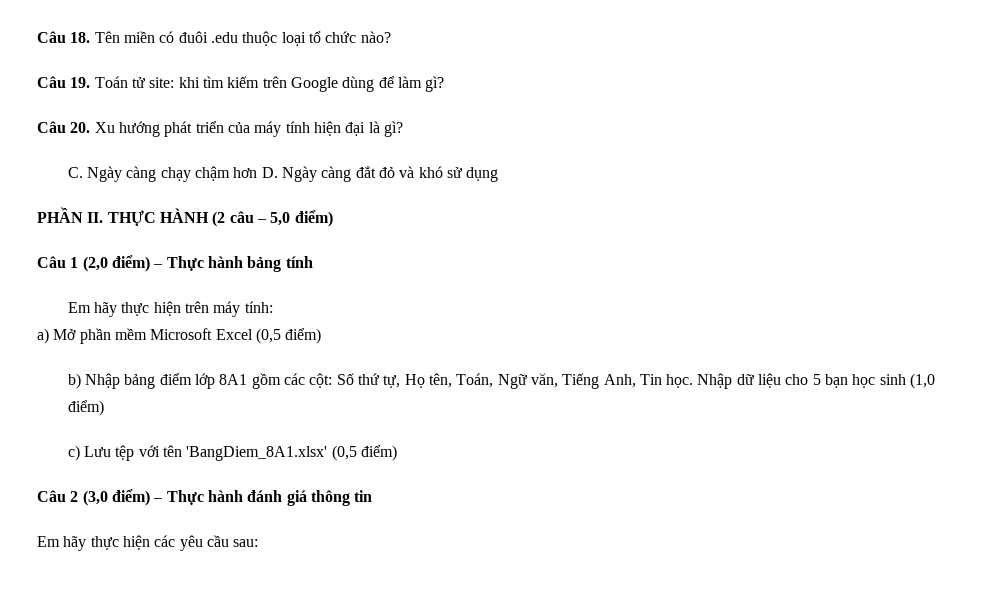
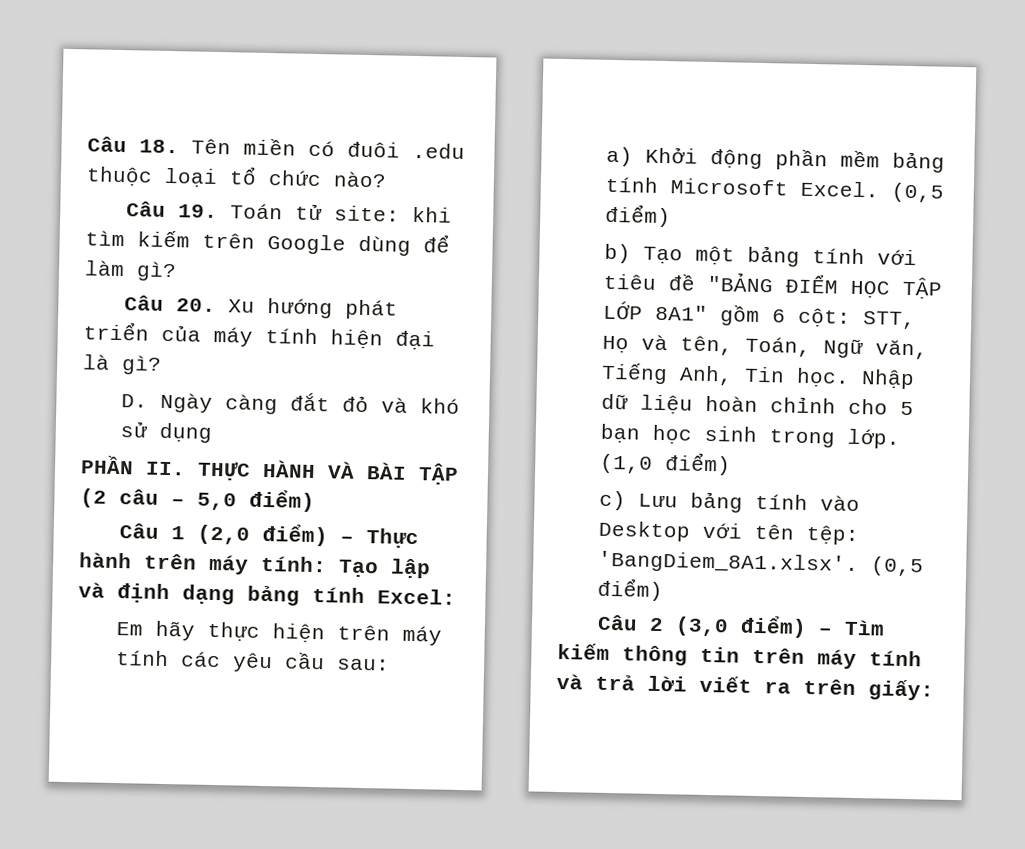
- C. Ngày càng chạy chậm hơn D. Ngày càng đắt đỏ và khó sử dụng
+ D. Ngày càng đắt đỏ và khó sử dụng
- PHẦN II. THỰC HÀNH (2 câu – 5,0 điểm)
+ PHẦN II. THỰC HÀNH VÀ BÀI TẬP (2 câu – 5,0 điểm)
- Câu 1 (2,0 điểm) – Thực hành bảng tính
+ Câu 1 (2,0 điểm) – Thực hành trên máy tính: Tạo lập và định dạng bảng tính Excel:
- Em hãy thực hiện trên máy tính:
- a) Mở phần mềm Microsoft Excel (0,5 điểm)
- b) Nhập bảng điểm lớp 8A1 gồm các cột: Số thứ tự, Họ tên, Toán, Ngữ văn, Tiếng Anh, Tin học.
+ Em hãy thực hiện trên máy tính các yêu cầu sau:
+ a) Khởi động phần mềm bảng tính Microsoft Excel. (0,5 điểm)
+ b) Tạo một bảng tính với tiêu đề "BẢNG ĐIỂM HỌC TẬP LỚP 8A1" gồm 6 cột: STT, Họ và tên, Toán, Ngữ văn, Tiếng Anh, Tin học.
- Nhập dữ liệu cho 5 bạn học sinh (1,0 điểm)
+ Nhập dữ liệu hoàn chỉnh cho 5 bạn học sinh trong lớp. (1,0 điểm)
- c) Lưu tệp với tên 'BangDiem_8A1.xlsx' (0,5 điểm)
+ c) Lưu bảng tính vào Desktop với tên tệp: 'BangDiem_8A1.xlsx'. (0,5 điểm)
- Câu 2 (3,0 điểm) – Thực hành đánh giá thông tin
- Em hãy thực hiện các yêu cầu sau:
+ Câu 2 (3,0 điểm) – Tìm kiếm thông tin trên máy tính và trả lời viết ra trên giấy:

